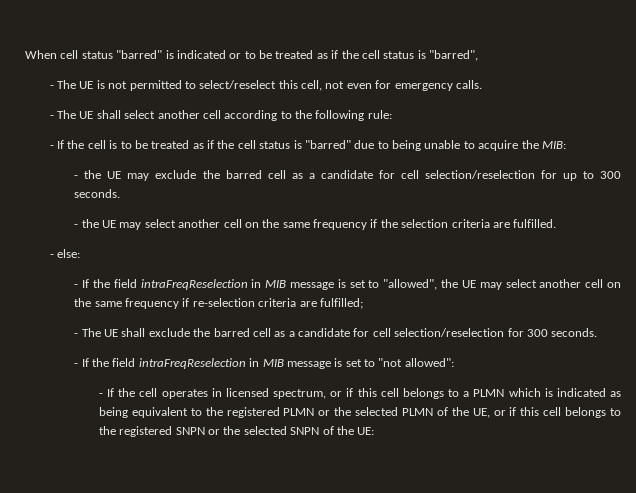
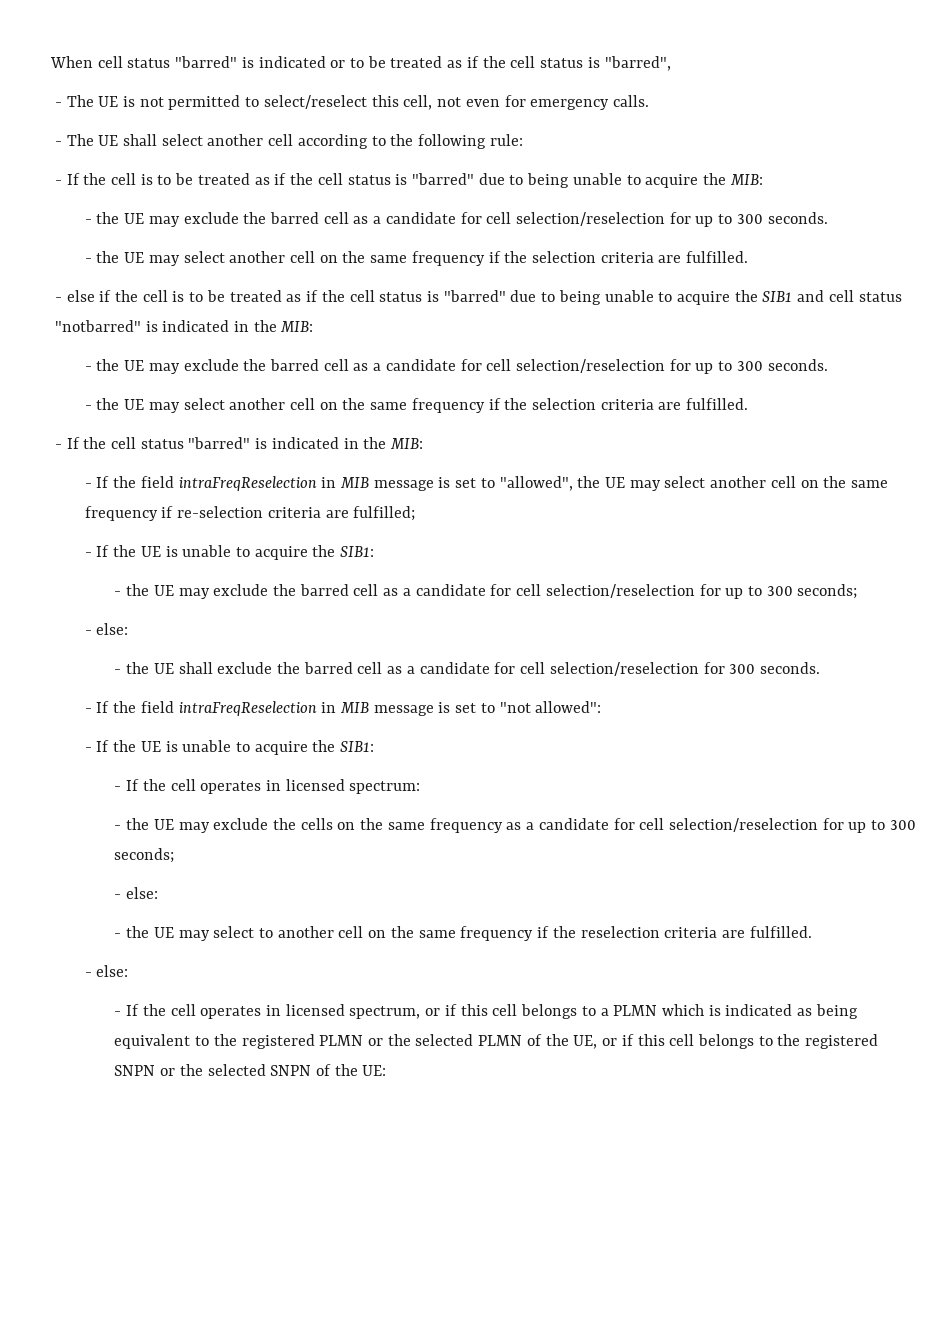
- - else:
+ - else if the cell is to be treated as if the cell status is "barred" due to being unable to acquire the SIB1 and cell status "notbarred" is indicated in the MIB:
+ - the UE may exclude the barred cell as a candidate for cell selection/reselection for up to 300 seconds.
+ - the UE may select another cell on the same frequency if the selection criteria are fulfilled.
+ - If the cell status "barred" is indicated in the MIB:
  - If the field intraFreqReselection in MIB message is set to "allowed", the UE may select another cell on the same frequency if re-selection criteria are fulfilled;
- - The UE shall exclude the barred cell as a candidate for cell selection/reselection for 300 seconds.
+ - If the UE is unable to acquire the SIB1:
+ - the UE may exclude the barred cell as a candidate for cell selection/reselection for up to 300 seconds;
+ - else:
+ - the UE shall exclude the barred cell as a candidate for cell selection/reselection for 300 seconds.
  - If the field intraFreqReselection in MIB message is set to "not allowed":
+ - If the UE is unable to acquire the SIB1:
+ - If the cell operates in licensed spectrum:
+ - the UE may exclude the cells on the same frequency as a candidate for cell selection/reselection for up to 300 seconds;
+ - else:
+ - the UE may select to another cell on the same frequency if the reselection criteria are fulfilled.
+ - else:

